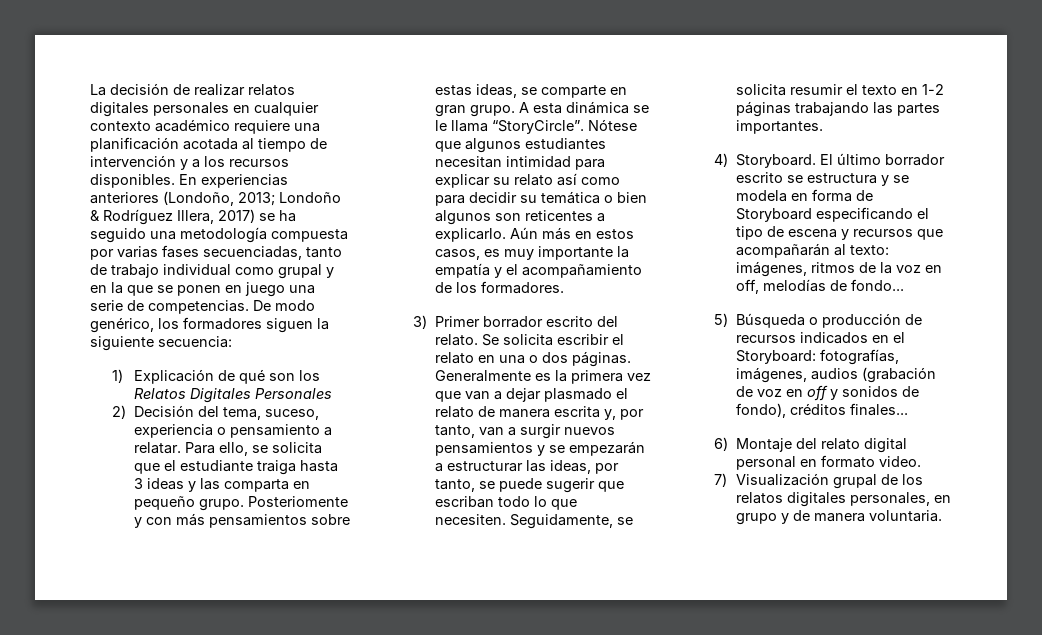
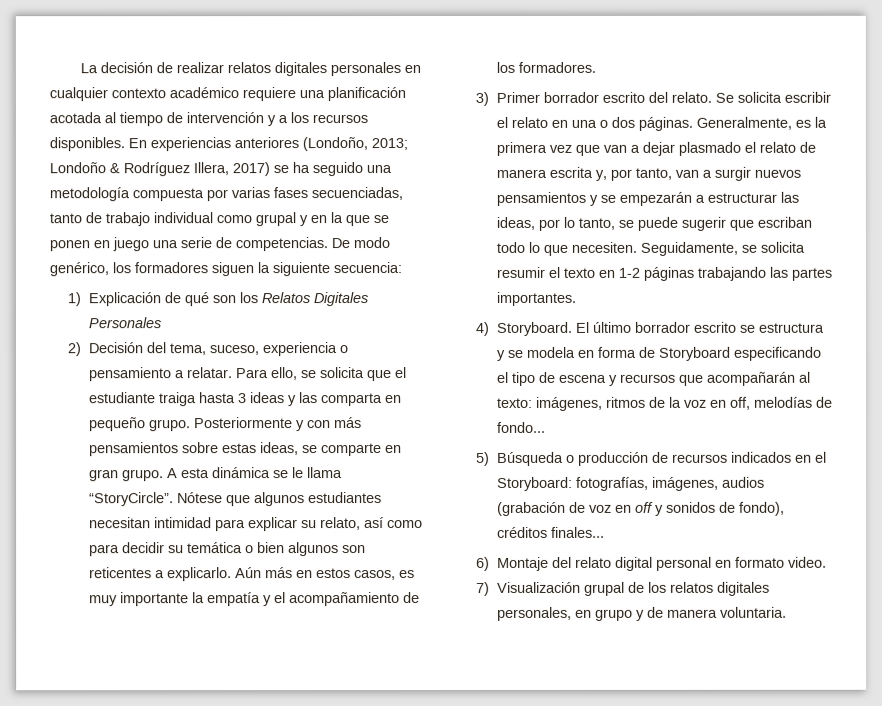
- Posteriomente y con más pensamientos sobre estas ideas, se comparte en gran grupo.
+ Posteriormente y con más pensamientos sobre estas ideas, se comparte en gran grupo.
- Nótese que algunos estudiantes necesitan intimidad para explicar su relato así como para decidir su temática o bien algunos son reticentes a explicarlo.
+ Nótese que algunos estudiantes necesitan intimidad para explicar su relato, así como para decidir su temática o bien algunos son reticentes a explicarlo.
- Generalmente es la primera vez que van a dejar plasmado el relato de manera escrita y, por tanto, van a surgir nuevos pensamientos y se empezarán a estructurar las ideas, por tanto, se puede sugerir que escriban todo lo que necesiten.
+ Generalmente, es la primera vez que van a dejar plasmado el relato de manera escrita y, por tanto, van a surgir nuevos pensamientos y se empezarán a estructurar las ideas, por lo tanto, se puede sugerir que escriban todo lo que necesiten.

